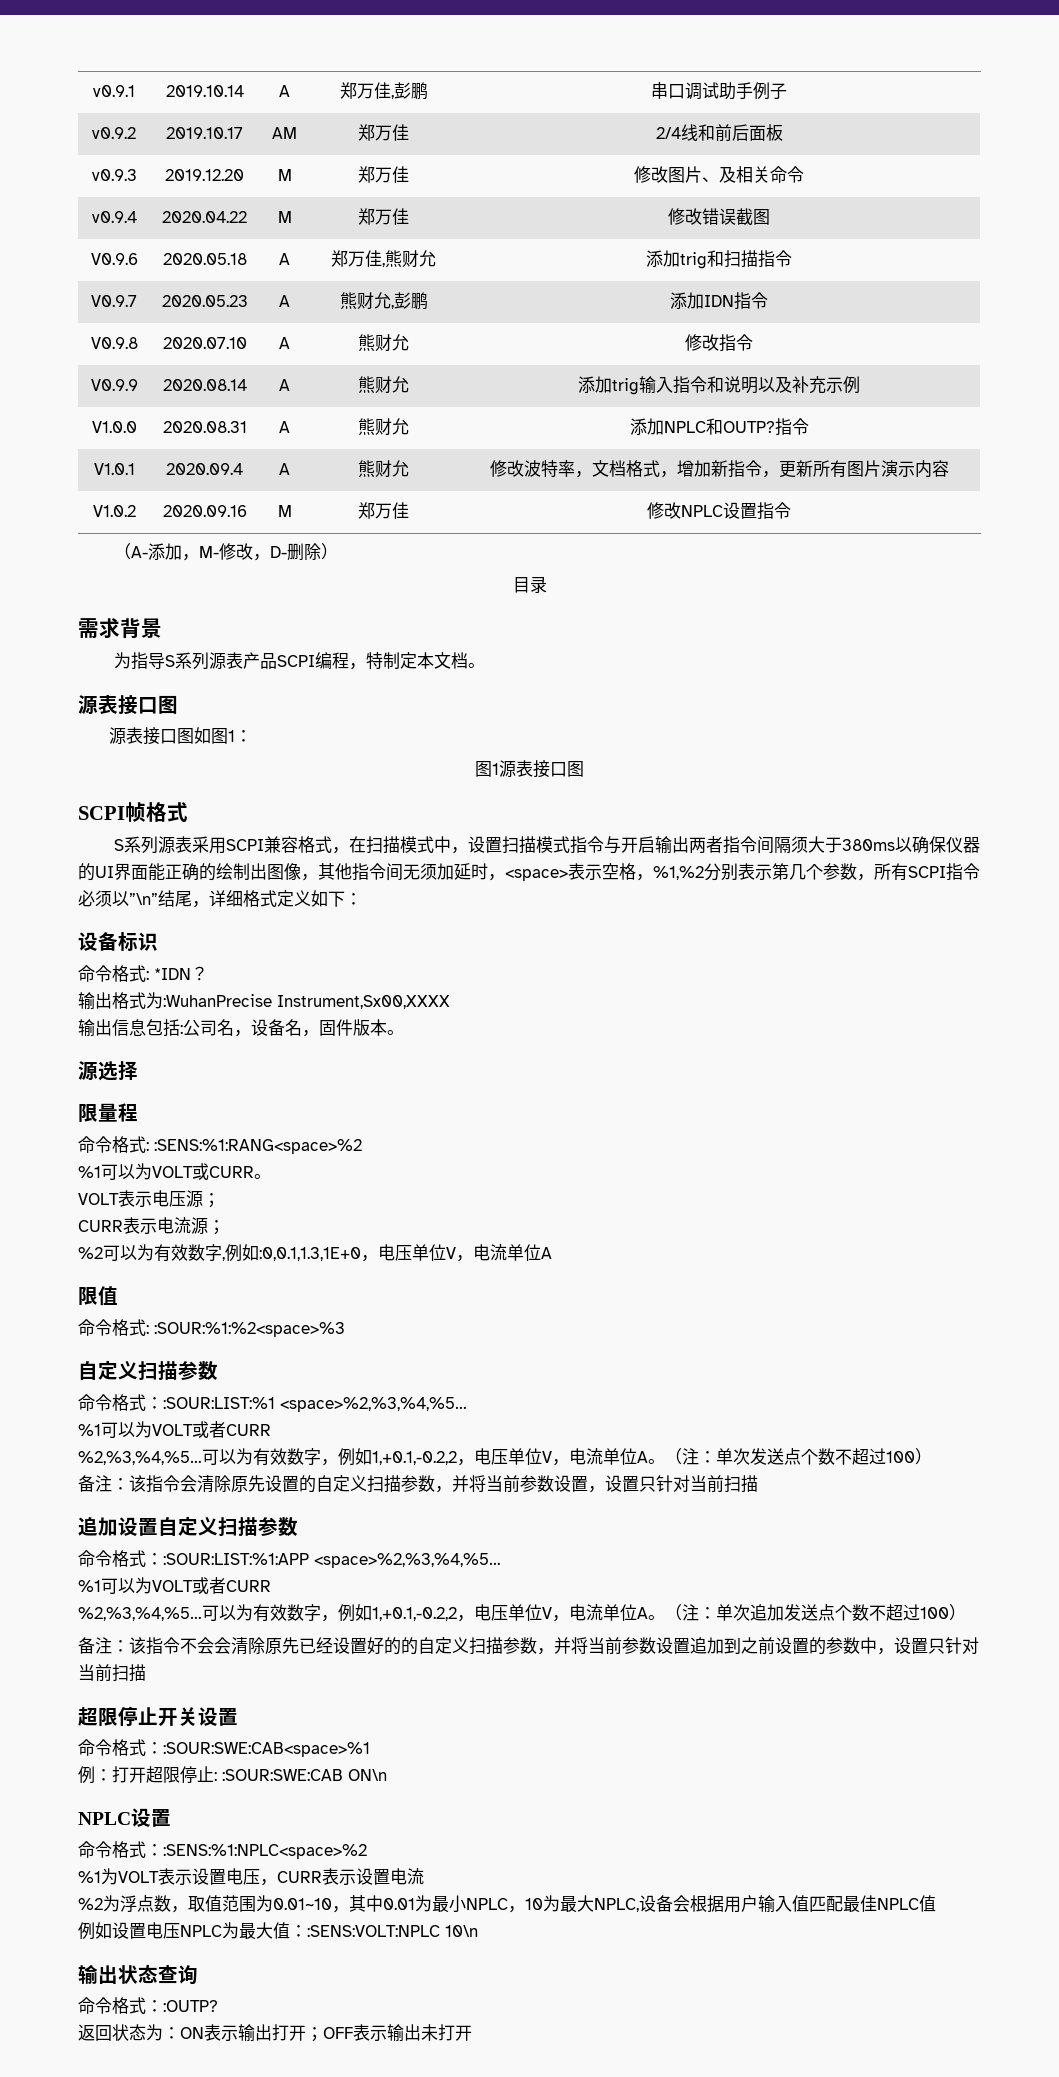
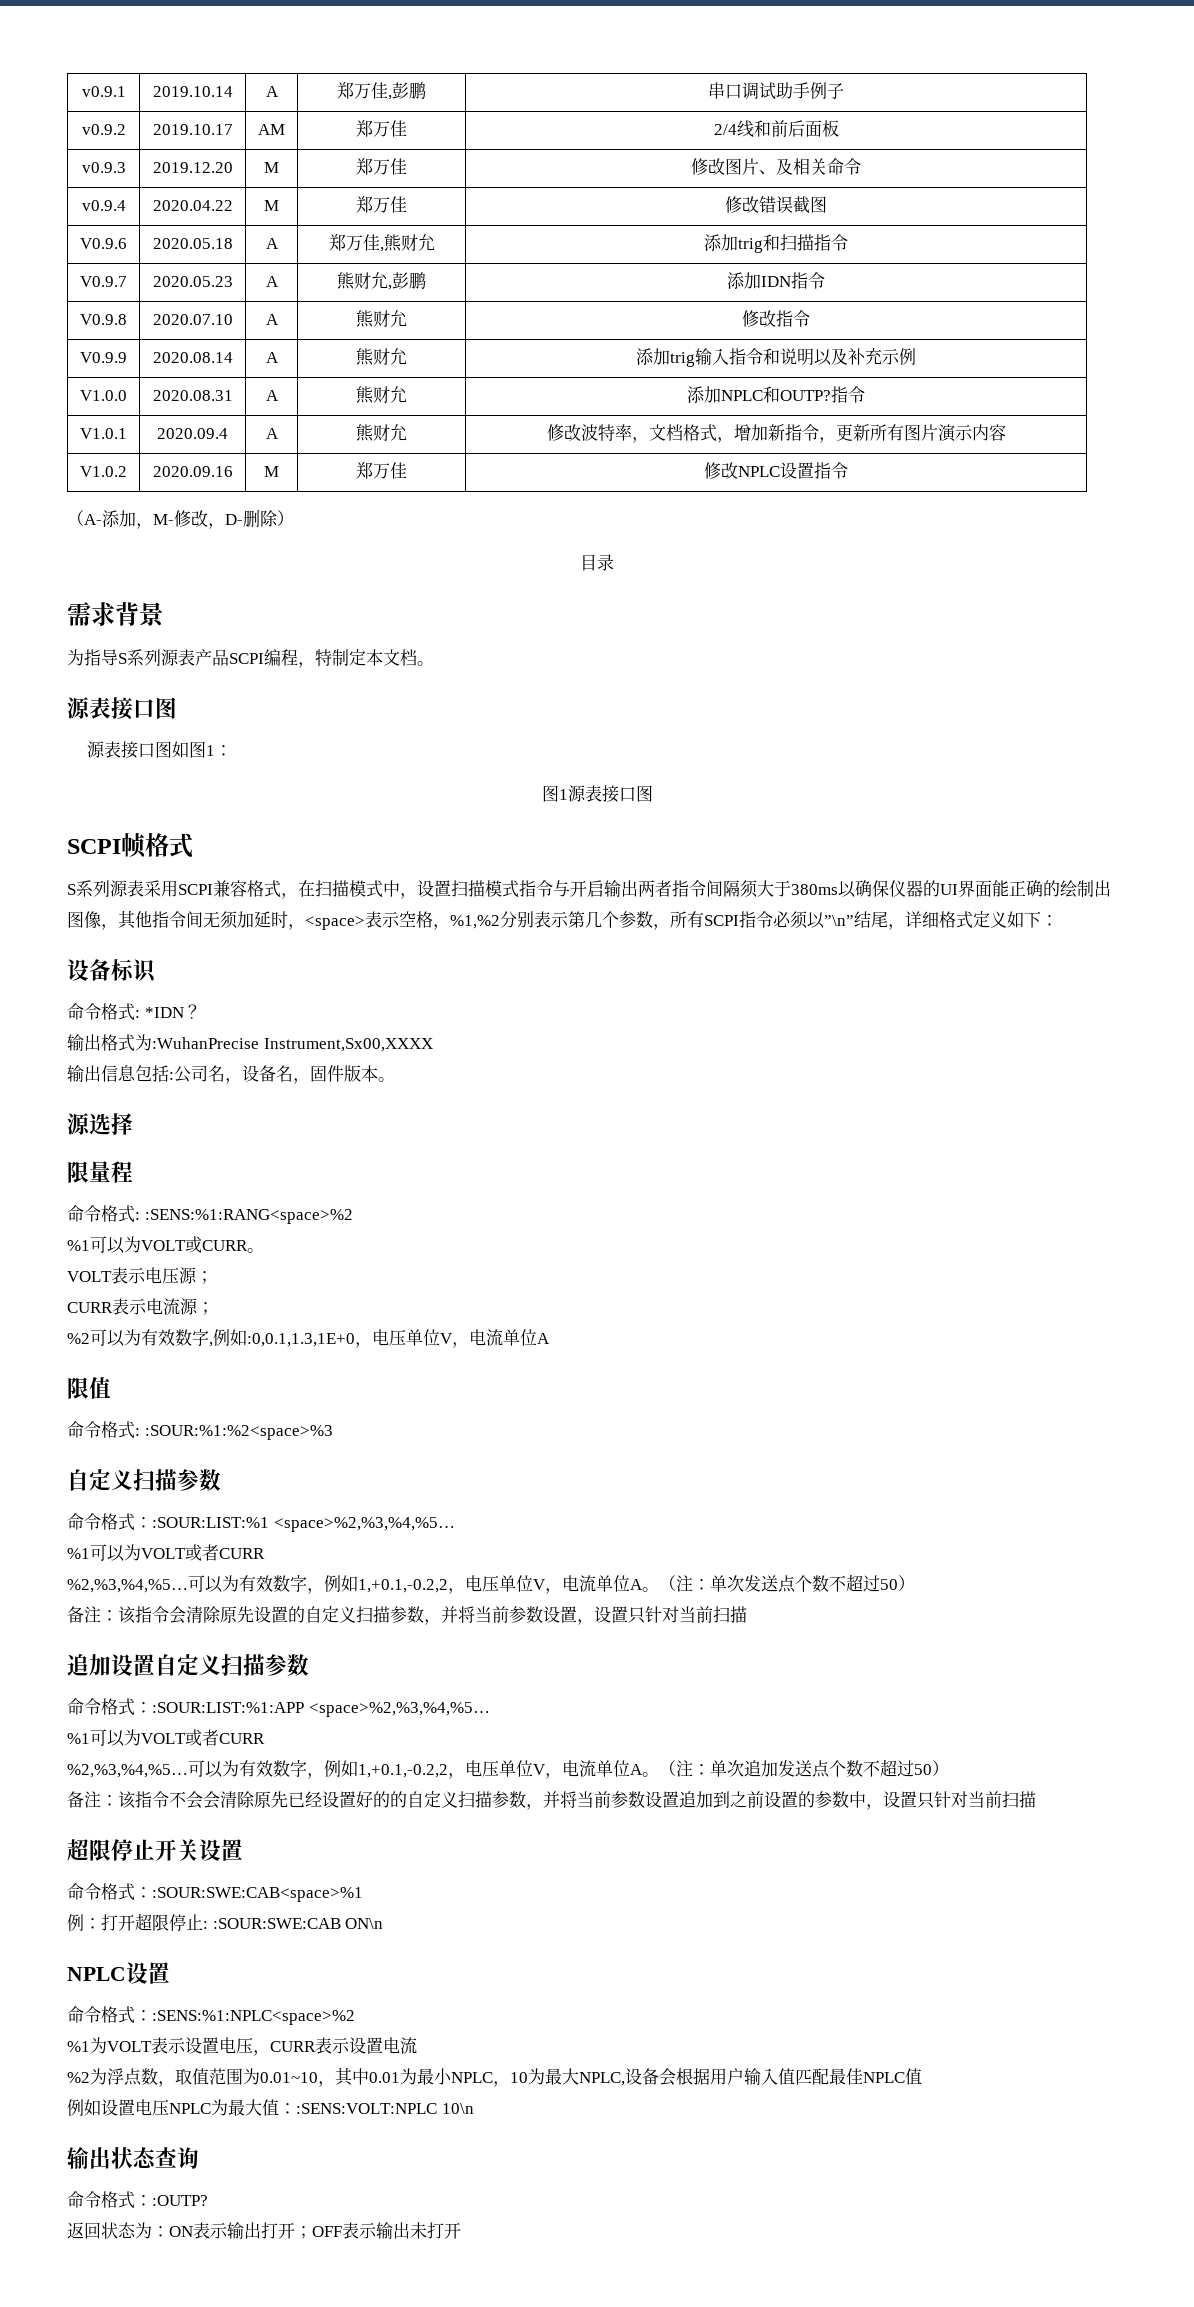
- （注：单次发送点个数不超过100）
+ （注：单次发送点个数不超过50）
- （注：单次追加发送点个数不超过100）
+ （注：单次追加发送点个数不超过50）

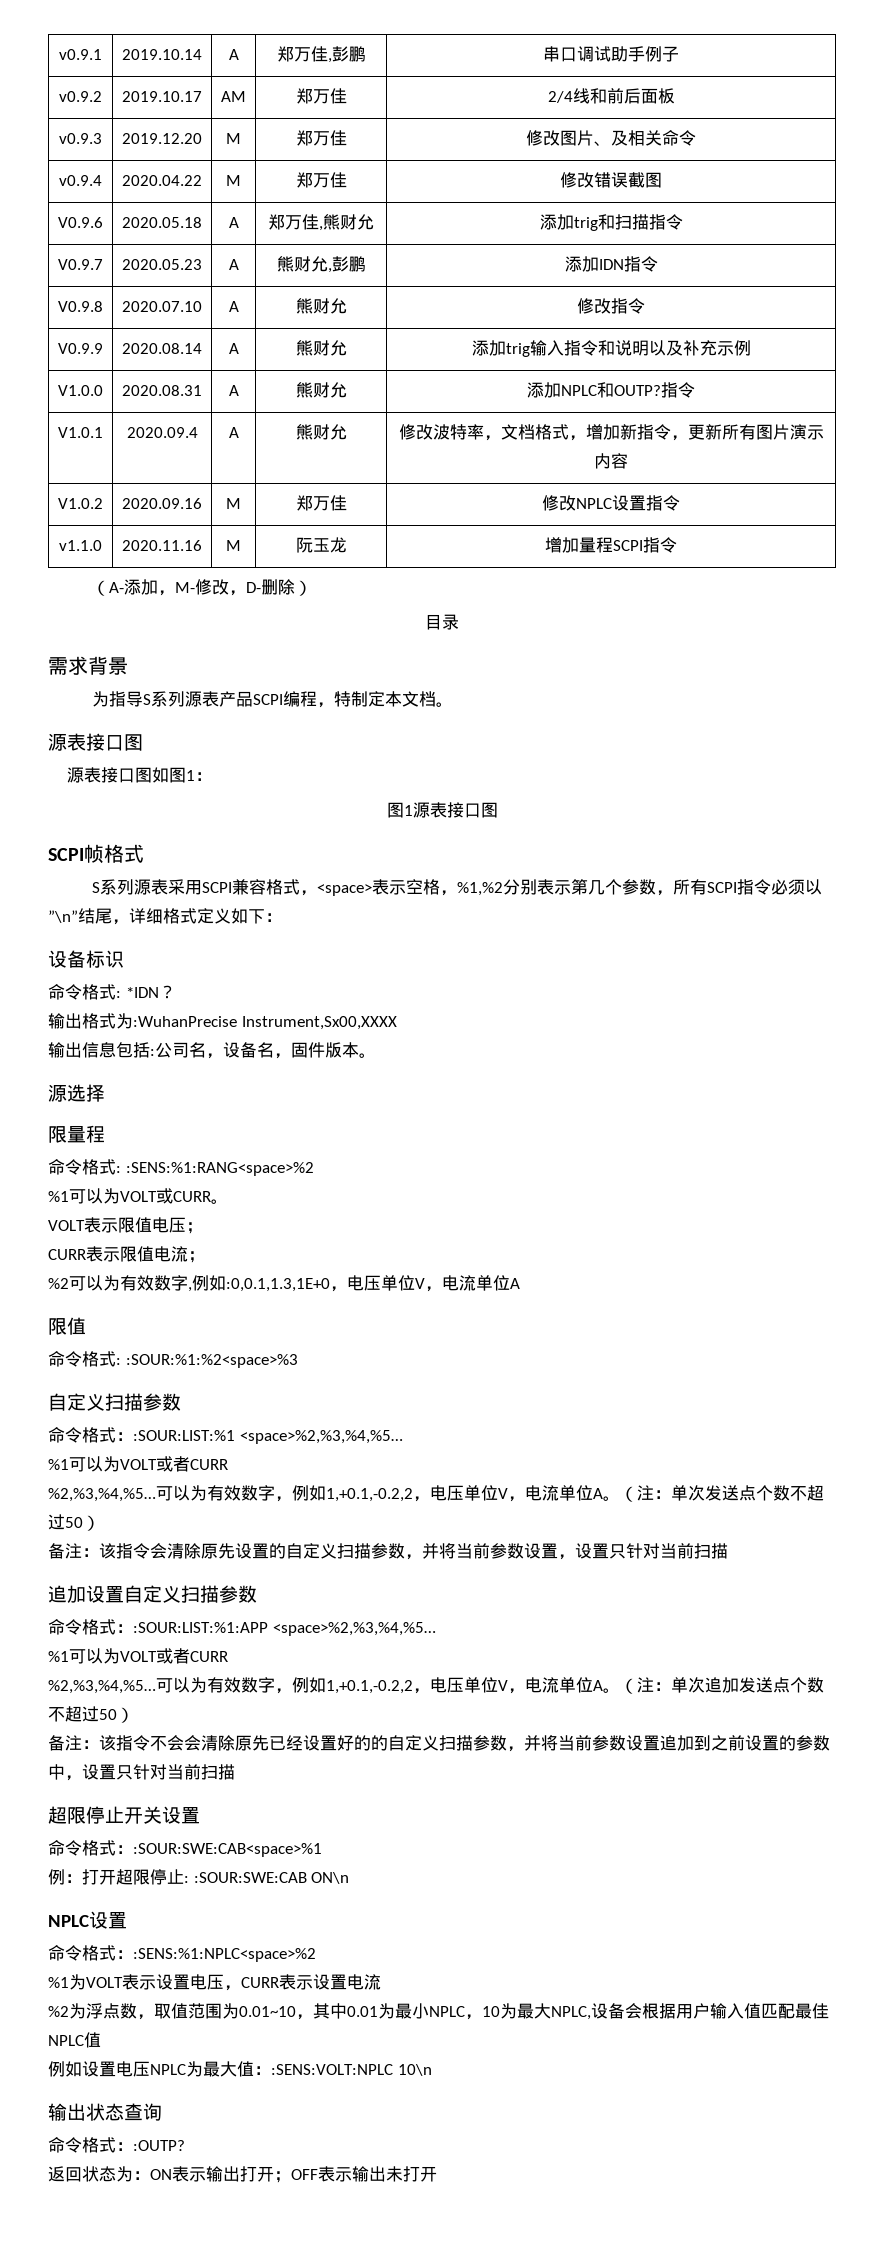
+ v1.1.0 | 2020.11.16 | M | 阮玉龙 | 增加量程SCPI指令
- S系列源表采用SCPI兼容格式，在扫描模式中，设置扫描模式指令与开启输出两者指令间隔须大于380ms以确保仪器的UI界面能正确的绘制出图像，其他指令间无须加延时，<space>表示空格，%1,%2分别表示第几个参数，所有SCPI指令必须以”\n”结尾，详细格式定义如下：
+ S系列源表采用SCPI兼容格式，<space>表示空格，%1,%2分别表示第几个参数，所有SCPI指令必须以”\n”结尾，详细格式定义如下：
- VOLT表示电压源；
+ VOLT表示限值电压；
- CURR表示电流源；
+ CURR表示限值电流；

